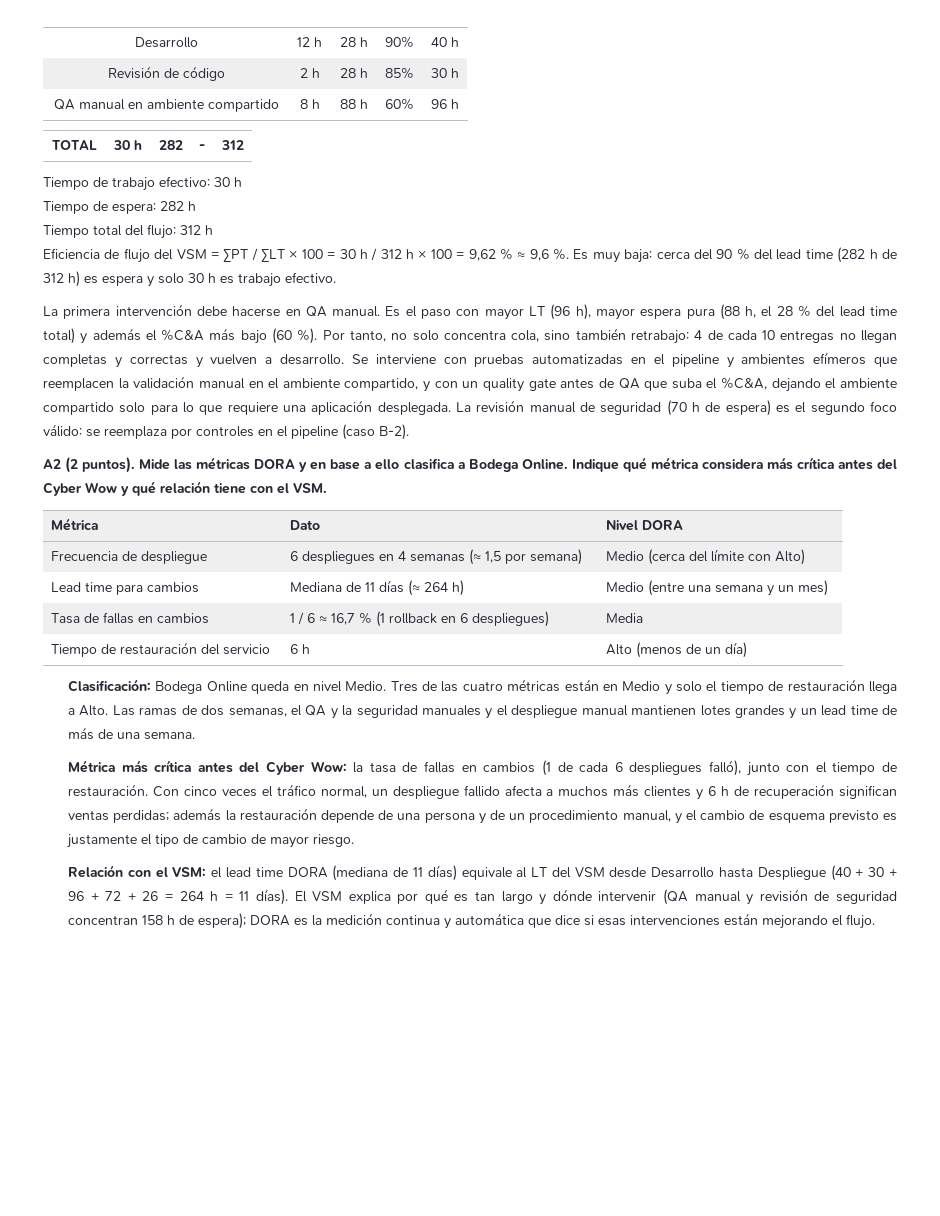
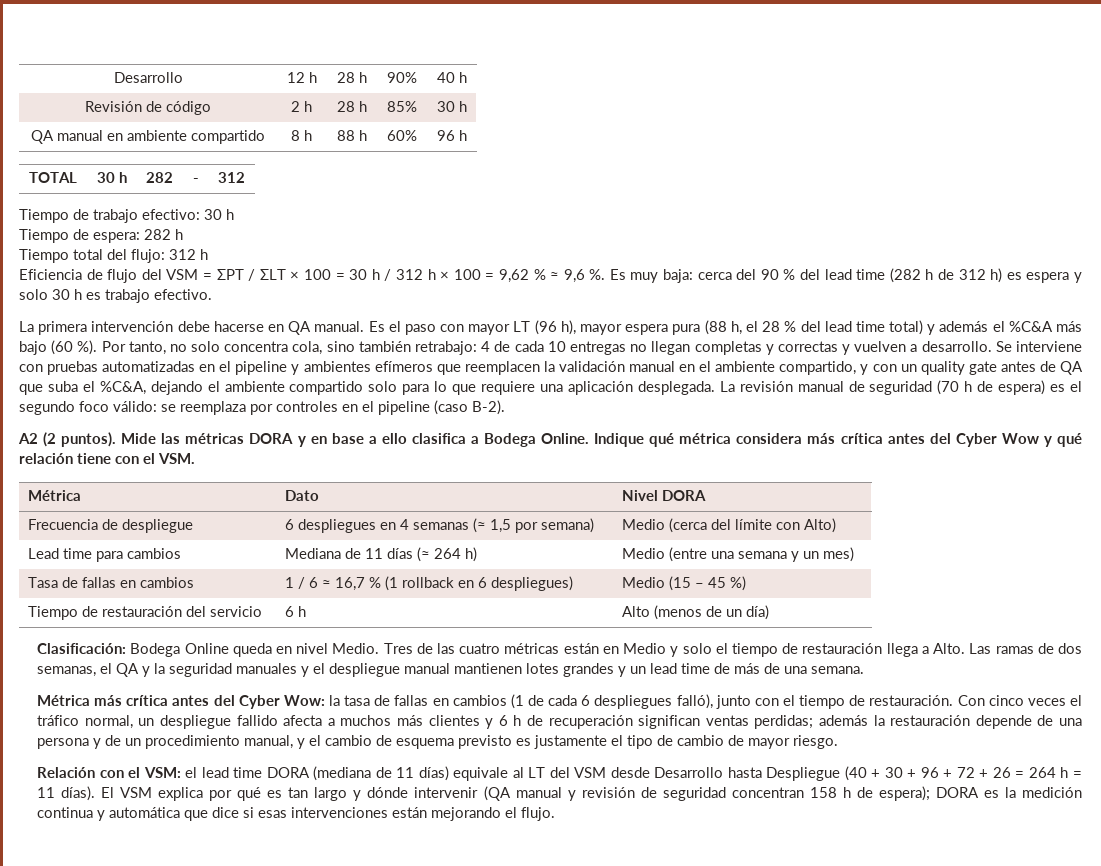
- Tasa de fallas en cambios | 1 / 6 ≈ 16,7 % (1 rollback en 6 despliegues) | Media
+ Tasa de fallas en cambios | 1 / 6 ≈ 16,7 % (1 rollback en 6 despliegues) | Medio (15 – 45 %)

